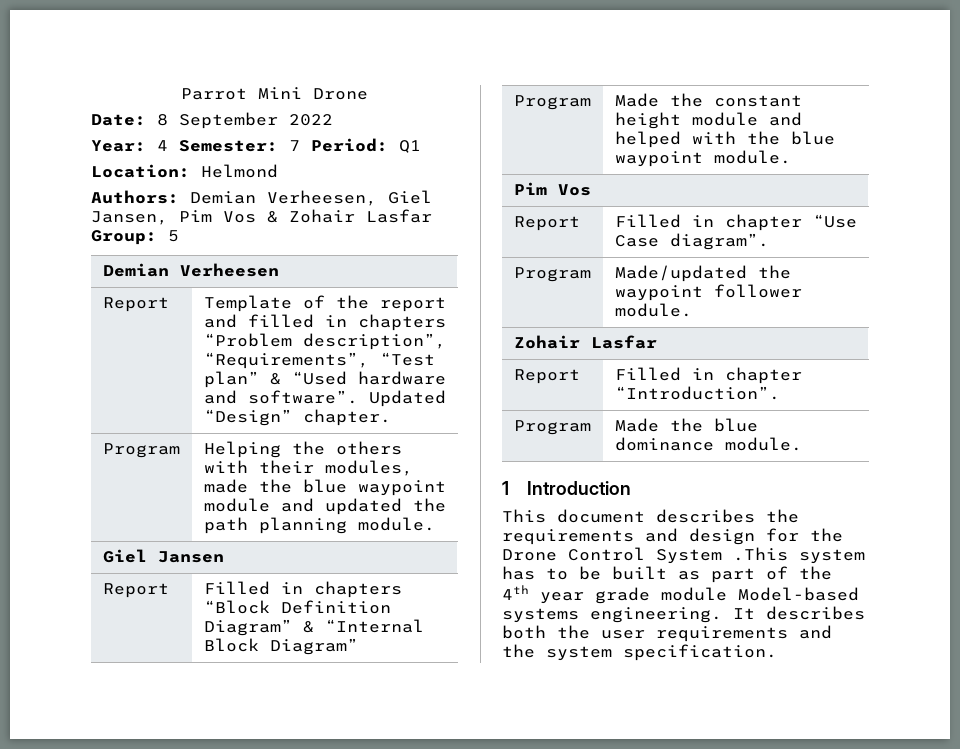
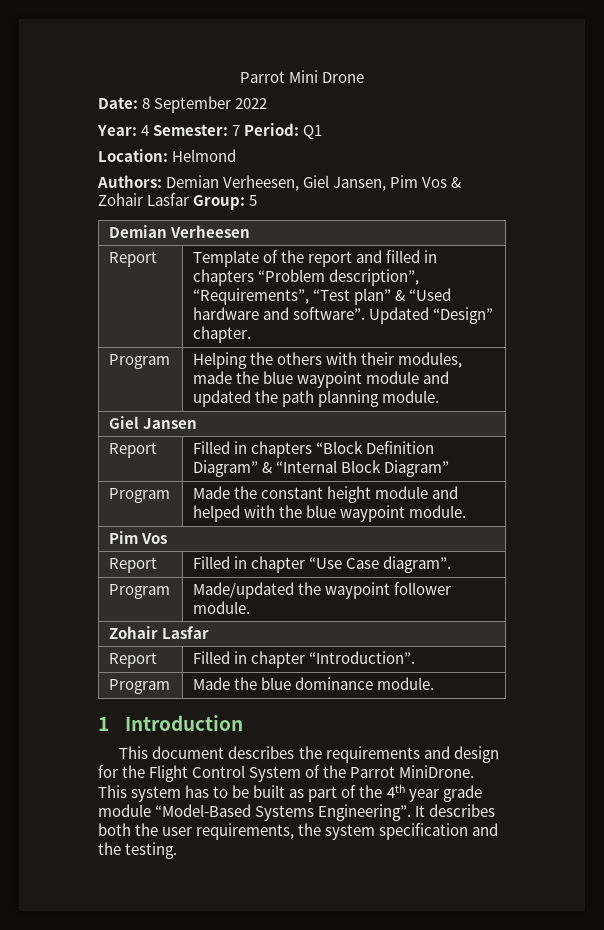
- This document describes the requirements and design for the Drone Control System .This system has to be built as part of the 4th year grade module Model-based systems engineering.
+ This document describes the requirements and design for the Flight Control System of the Parrot MiniDrone. This system has to be built as part of the 4th year grade module “Model-Based Systems Engineering”.
- It describes both the user requirements and the system specification.
+ It describes both the user requirements, the system specification and the testing.

